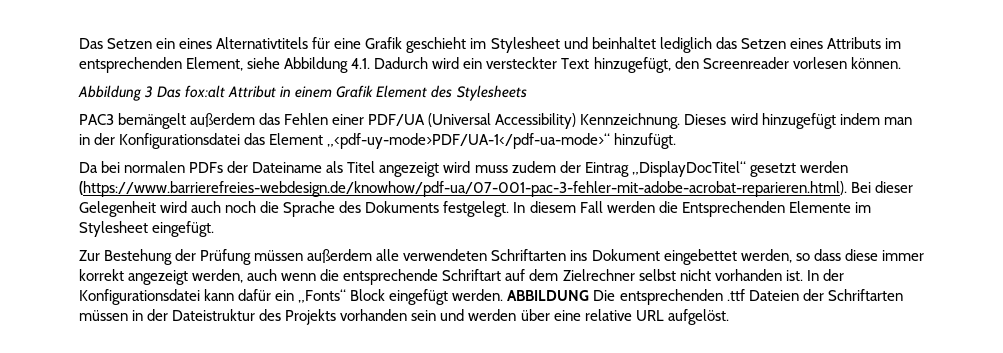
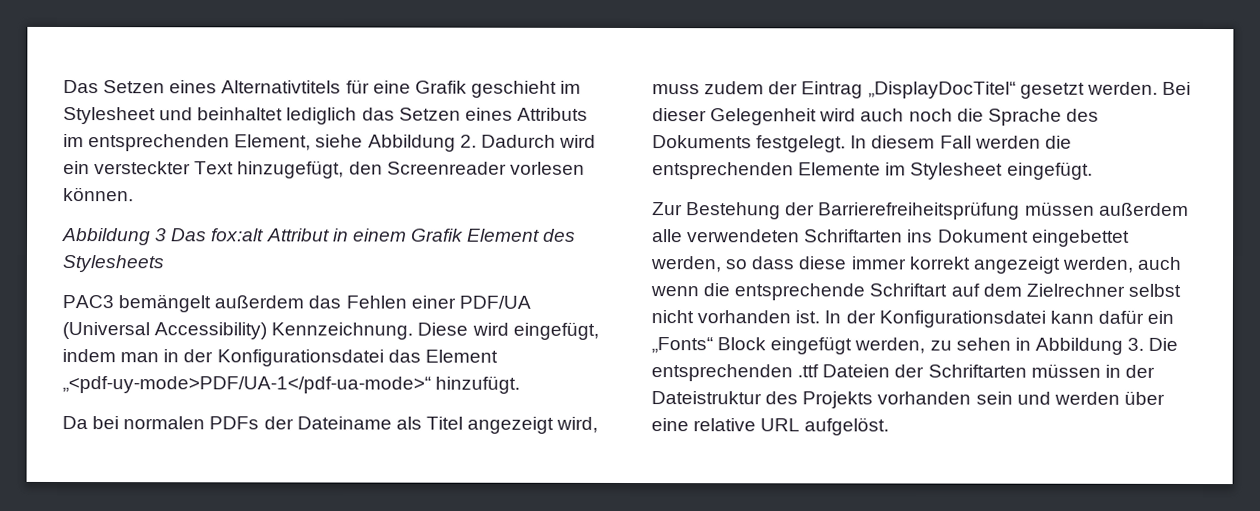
- Das Setzen ein eines Alternativtitels für eine Grafik geschieht im Stylesheet und beinhaltet lediglich das Setzen eines Attributs im entsprechenden Element, siehe Abbildung 4.1. Dadurch wird ein versteckter Text hinzugefügt, den Screenreader vorlesen können.
+ Das Setzen eines Alternativtitels für eine Grafik geschieht im Stylesheet und beinhaltet lediglich das Setzen eines Attributs im entsprechenden Element, siehe Abbildung 2. Dadurch wird ein versteckter Text hinzugefügt, den Screenreader vorlesen können.
- Dieses wird hinzugefügt indem man in der Konfigurationsdatei das Element „<pdf-uy-mode>PDF/UA-1</pdf-ua-mode>“ hinzufügt.
+ Diese wird eingefügt, indem man in der Konfigurationsdatei das Element „<pdf-uy-mode>PDF/UA-1</pdf-ua-mode>“ hinzufügt.
- Da bei normalen PDFs der Dateiname als Titel angezeigt wird muss zudem der Eintrag „DisplayDocTitel“ gesetzt werden (https://www.barrierefreies-webdesign.de/knowhow/pdf-ua/07-001-pac-3-fehler-mit-adobe-acrobat-reparieren.html). Bei dieser Gelegenheit wird auch noch die Sprache des Dokuments festgelegt.
+ Da bei normalen PDFs der Dateiname als Titel angezeigt wird, muss zudem der Eintrag „DisplayDocTitel“ gesetzt werden. Bei dieser Gelegenheit wird auch noch die Sprache des Dokuments festgelegt.
- In diesem Fall werden die Entsprechenden Elemente im Stylesheet eingefügt.
+ In diesem Fall werden die entsprechenden Elemente im Stylesheet eingefügt.
- Zur Bestehung der Prüfung müssen außerdem alle verwendeten Schriftarten ins Dokument eingebettet werden, so dass diese immer korrekt angezeigt werden, auch wenn die entsprechende Schriftart auf dem Zielrechner selbst nicht vorhanden ist.
+ Zur Bestehung der Barrierefreiheitsprüfung müssen außerdem alle verwendeten Schriftarten ins Dokument eingebettet werden, so dass diese immer korrekt angezeigt werden, auch wenn die entsprechende Schriftart auf dem Zielrechner selbst nicht vorhanden ist.
- In der Konfigurationsdatei kann dafür ein „Fonts“ Block eingefügt werden. ABBILDUNG Die entsprechenden .ttf Dateien der Schriftarten müssen in der Dateistruktur des Projekts vorhanden sein und werden über eine relative URL aufgelöst.
+ In der Konfigurationsdatei kann dafür ein „Fonts“ Block eingefügt werden, zu sehen in Abbildung 3. Die entsprechenden .ttf Dateien der Schriftarten müssen in der Dateistruktur des Projekts vorhanden sein und werden über eine relative URL aufgelöst.

